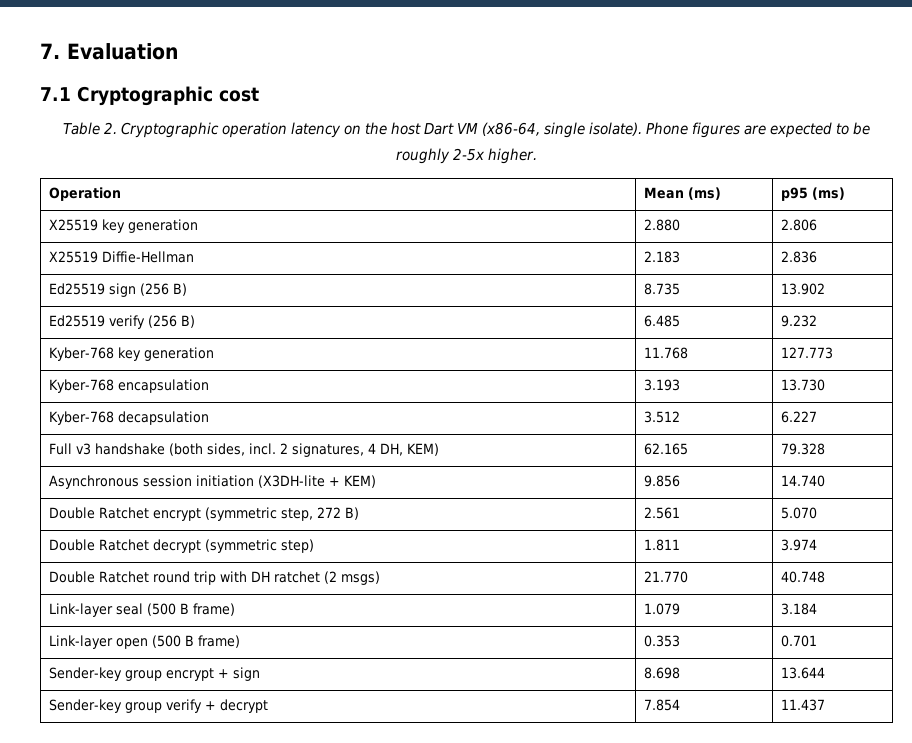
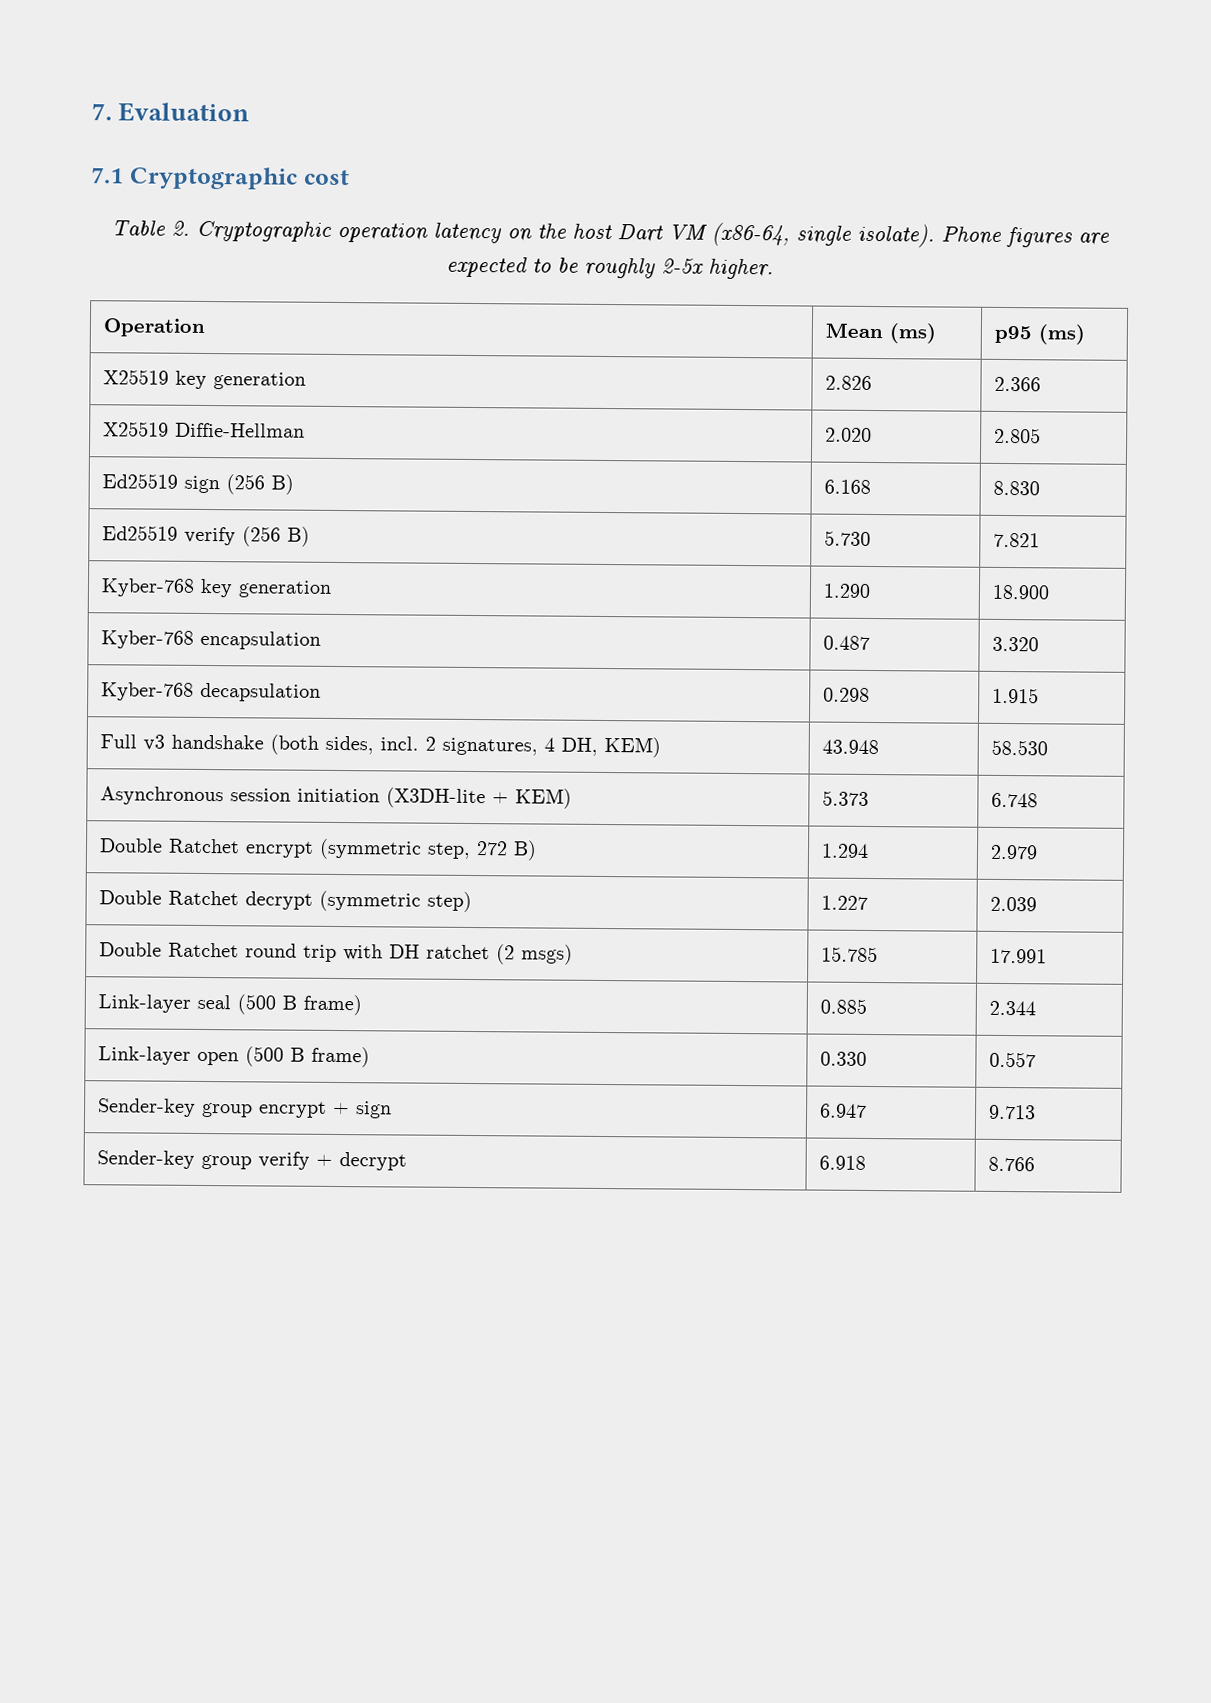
- X25519 key generation | 2.880 | 2.806
+ X25519 key generation | 2.826 | 2.366
- X25519 Diffie-Hellman | 2.183 | 2.836
+ X25519 Diffie-Hellman | 2.020 | 2.805
- Ed25519 sign (256 B) | 8.735 | 13.902
+ Ed25519 sign (256 B) | 6.168 | 8.830
- Ed25519 verify (256 B) | 6.485 | 9.232
+ Ed25519 verify (256 B) | 5.730 | 7.821
- Kyber-768 key generation | 11.768 | 127.773
+ Kyber-768 key generation | 1.290 | 18.900
- Kyber-768 encapsulation | 3.193 | 13.730
+ Kyber-768 encapsulation | 0.487 | 3.320
- Kyber-768 decapsulation | 3.512 | 6.227
+ Kyber-768 decapsulation | 0.298 | 1.915
- Full v3 handshake (both sides, incl. 2 signatures, 4 DH, KEM) | 62.165 | 79.328
+ Full v3 handshake (both sides, incl. 2 signatures, 4 DH, KEM) | 43.948 | 58.530
- Asynchronous session initiation (X3DH-lite + KEM) | 9.856 | 14.740
+ Asynchronous session initiation (X3DH-lite + KEM) | 5.373 | 6.748
- Double Ratchet encrypt (symmetric step, 272 B) | 2.561 | 5.070
+ Double Ratchet encrypt (symmetric step, 272 B) | 1.294 | 2.979
- Double Ratchet decrypt (symmetric step) | 1.811 | 3.974
+ Double Ratchet decrypt (symmetric step) | 1.227 | 2.039
- Double Ratchet round trip with DH ratchet (2 msgs) | 21.770 | 40.748
+ Double Ratchet round trip with DH ratchet (2 msgs) | 15.785 | 17.991
- Link-layer seal (500 B frame) | 1.079 | 3.184
+ Link-layer seal (500 B frame) | 0.885 | 2.344
- Link-layer open (500 B frame) | 0.353 | 0.701
+ Link-layer open (500 B frame) | 0.330 | 0.557
- Sender-key group encrypt + sign | 8.698 | 13.644
+ Sender-key group encrypt + sign | 6.947 | 9.713
- Sender-key group verify + decrypt | 7.854 | 11.437
+ Sender-key group verify + decrypt | 6.918 | 8.766

